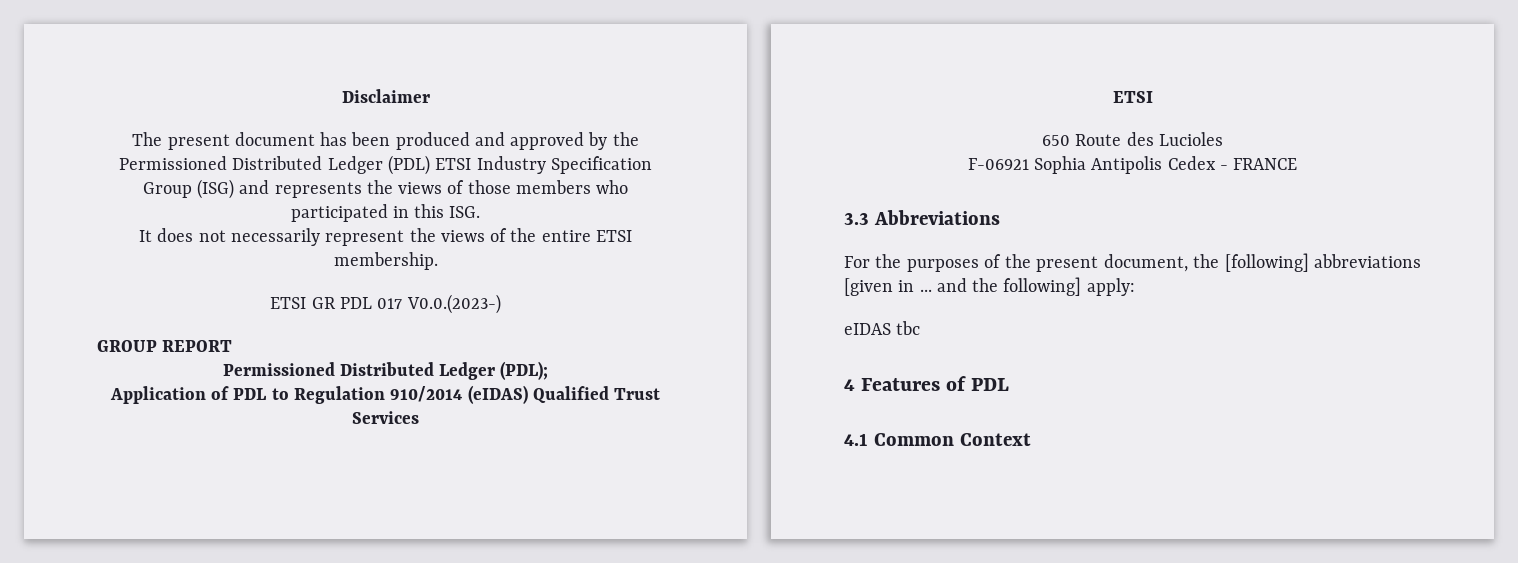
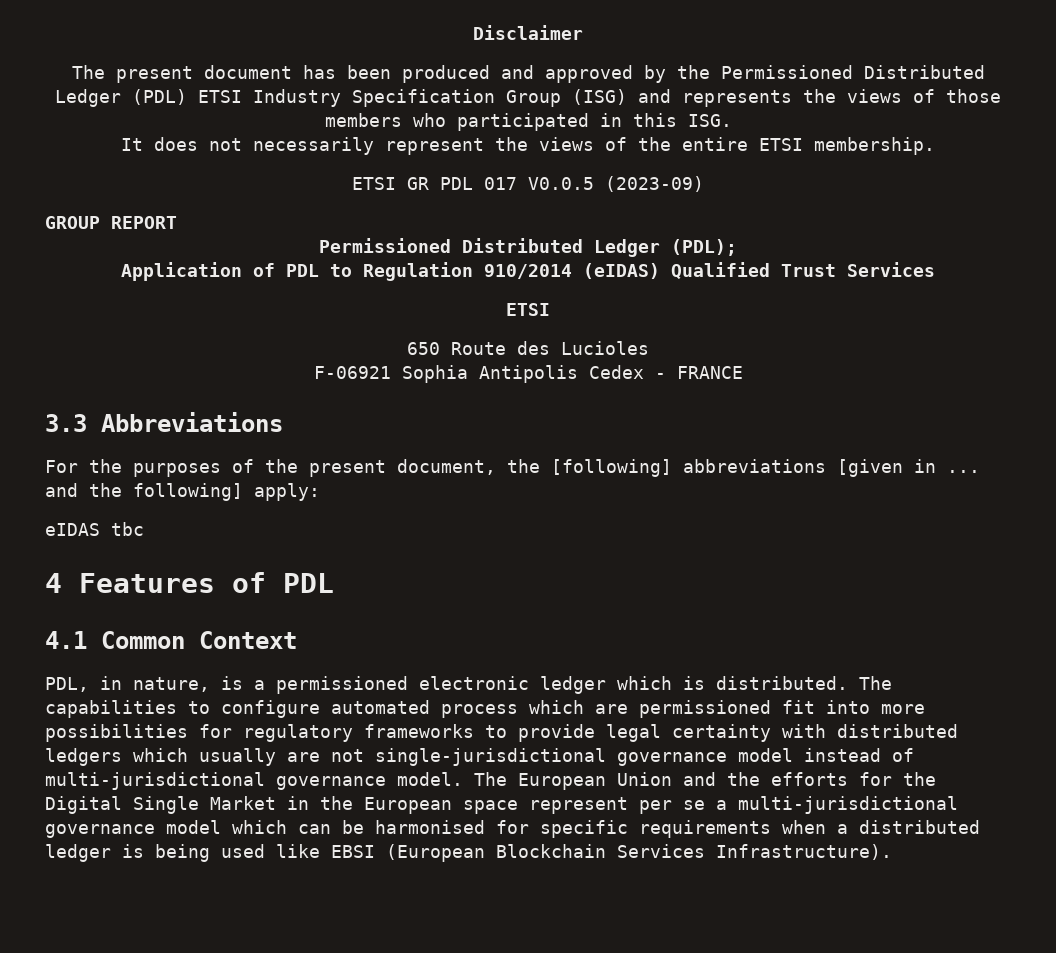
- ETSI GR PDL 017 V0.0.(2023-)
+ ETSI GR PDL 017 V0.0.5 (2023-09)
+ PDL, in nature, is a permissioned electronic ledger which is distributed. The capabilities to configure automated process which are permissioned fit into more possibilities for regulatory frameworks to provide legal certainty with distributed ledgers which usually are not single-jurisdictional governance model instead of multi-jurisdictional governance model. The European Union and the efforts for the Digital Single Market in the European space represent per se a multi-jurisdictional governance model which can be harmonised for specific requirements when a distributed ledger is being used like EBSI (European Blockchain Services Infrastructure).

